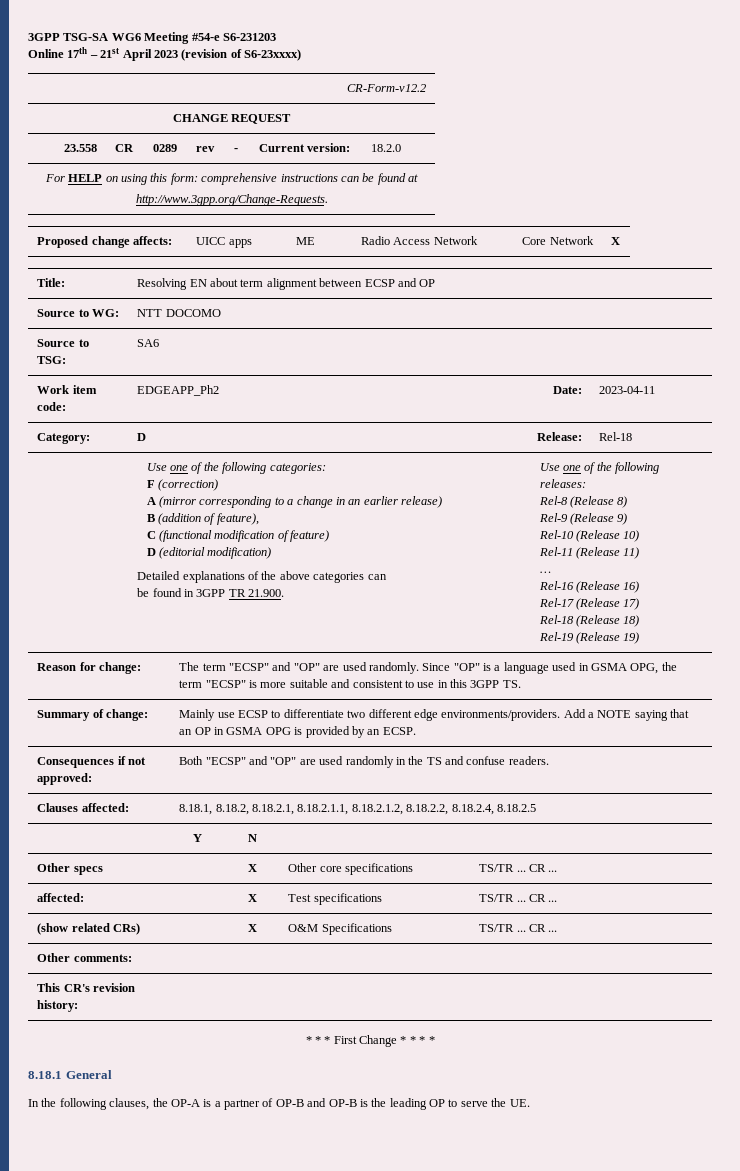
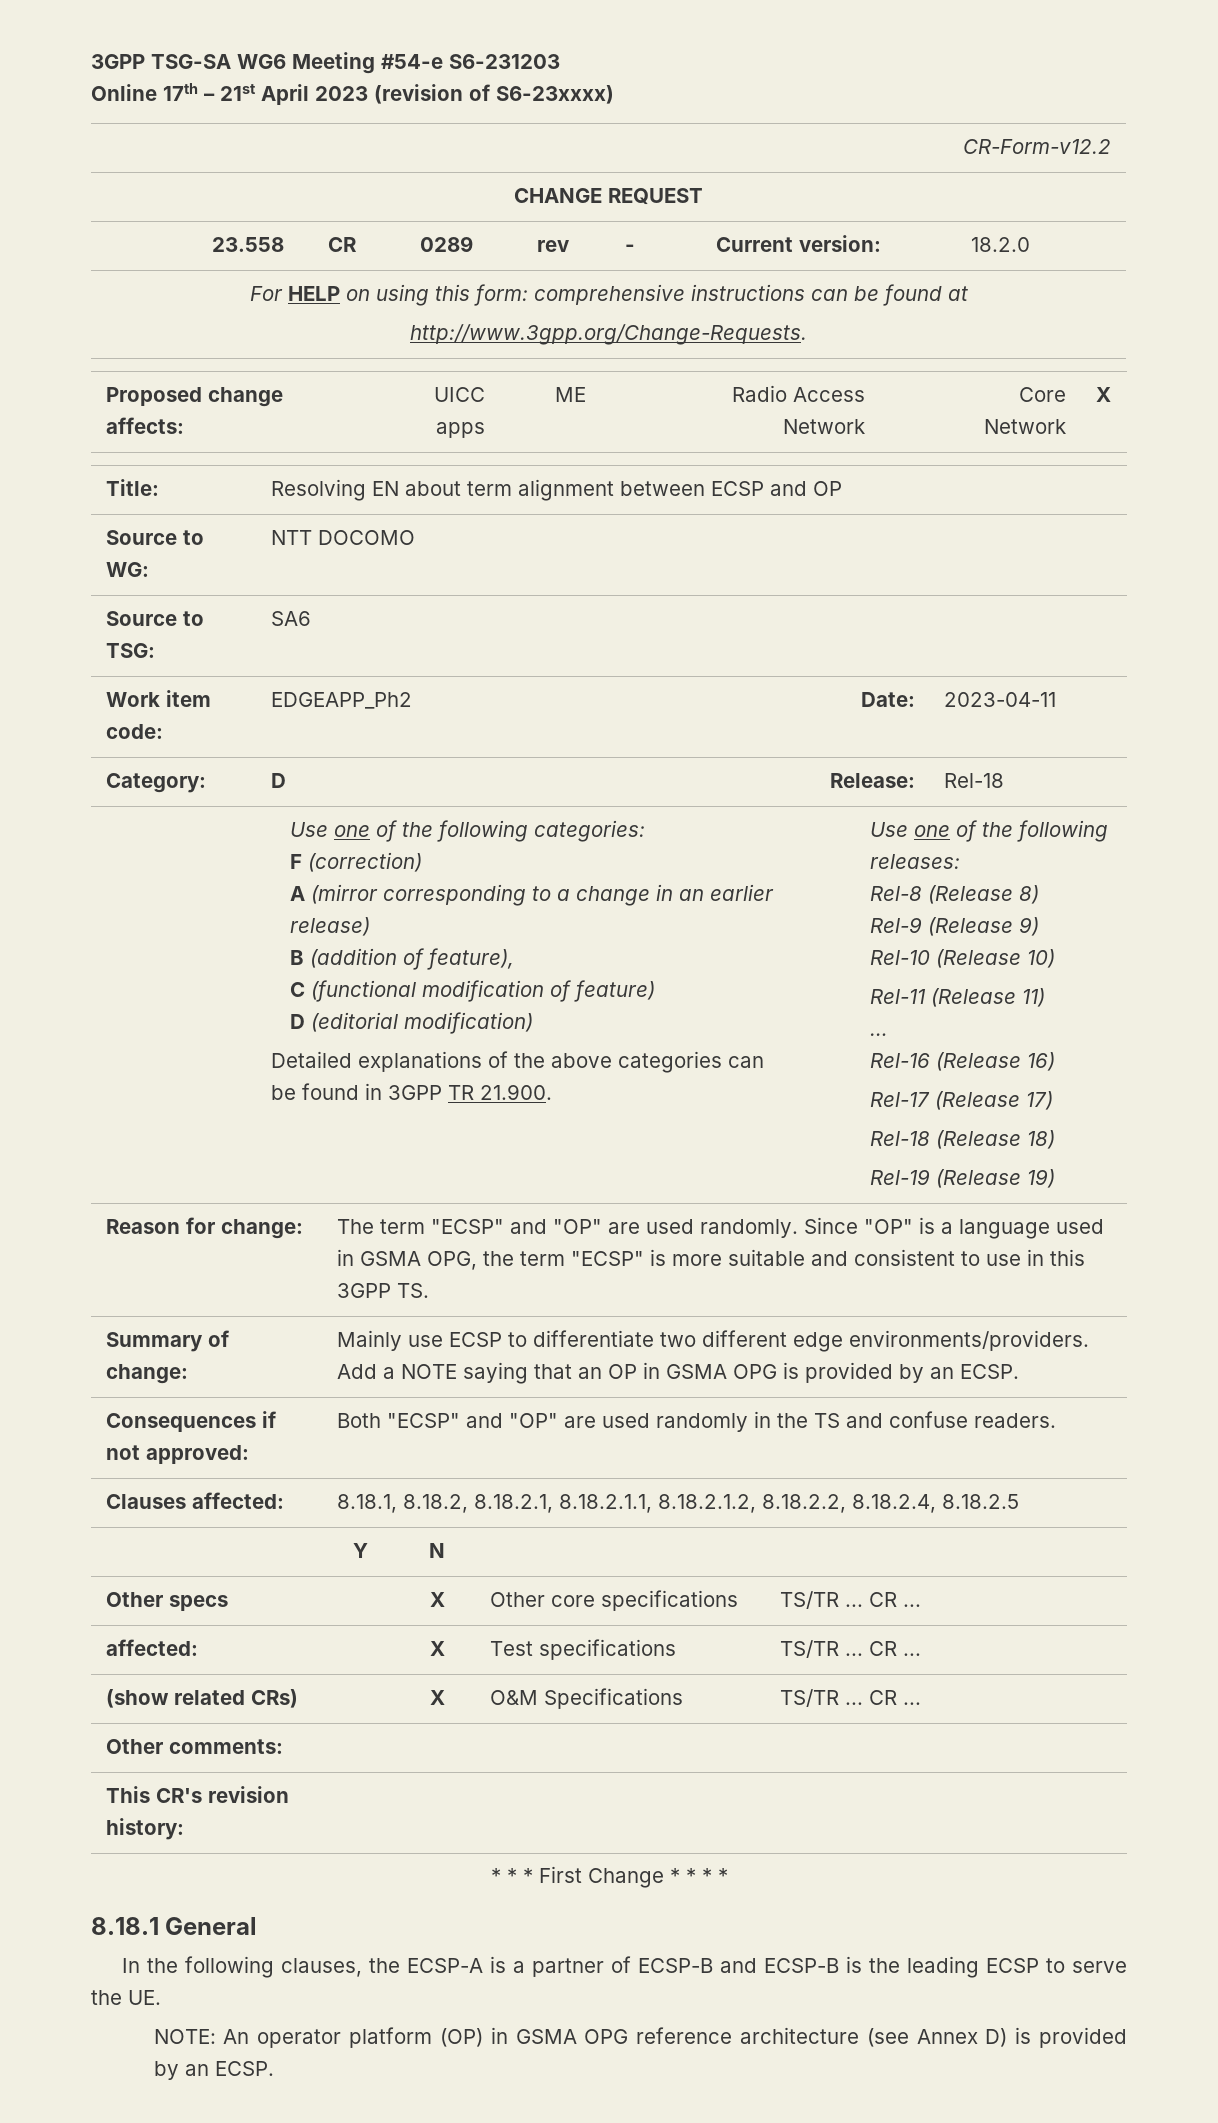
- In the following clauses, the OP-A is a partner of OP-B and OP-B is the leading OP to serve the UE.
+ In the following clauses, the ECSP-A is a partner of ECSP-B and ECSP-B is the leading ECSP to serve the UE.
+ NOTE: An operator platform (OP) in GSMA OPG reference architecture (see Annex D) is provided by an ECSP.

